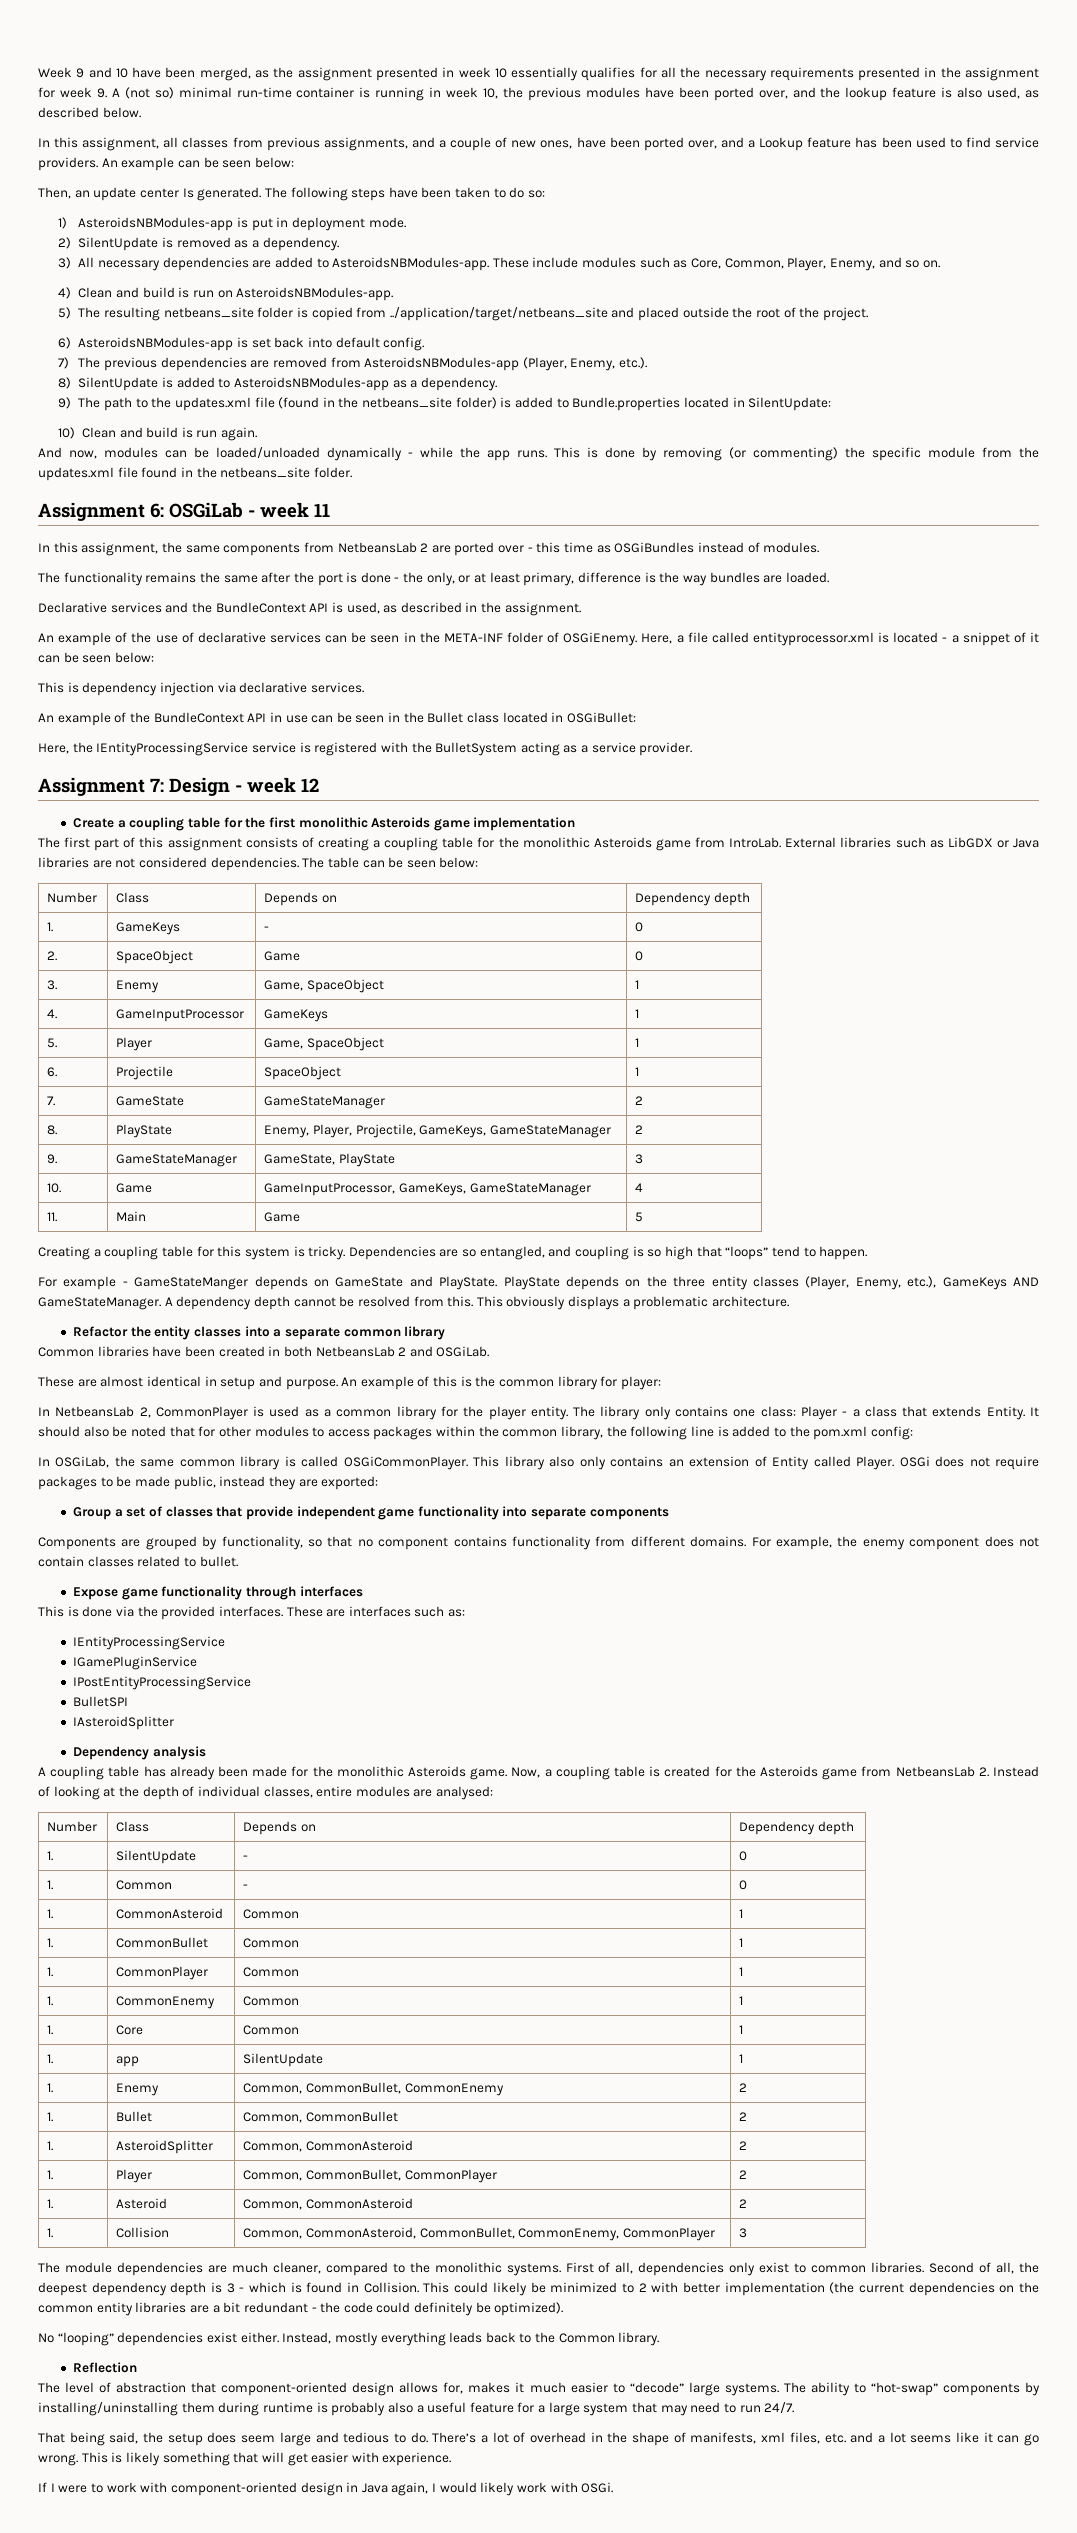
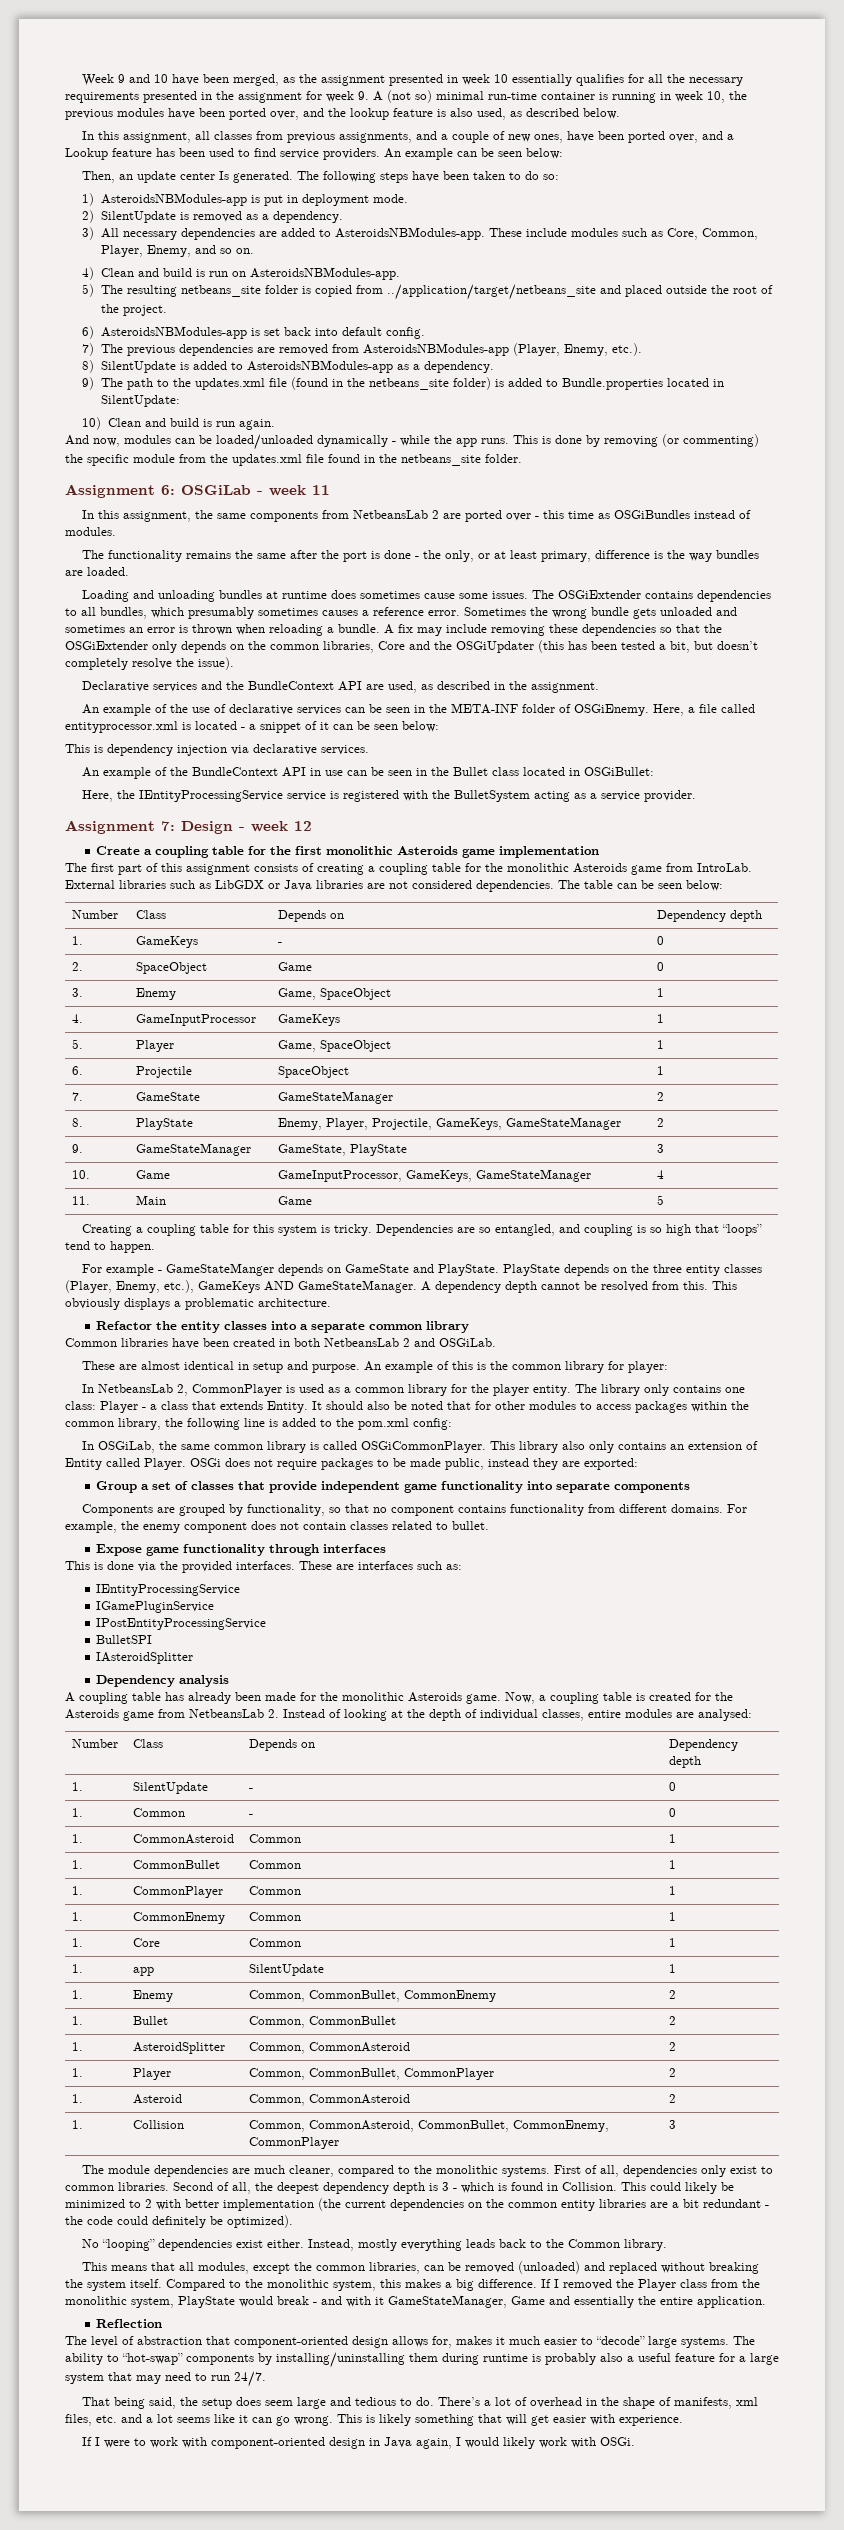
+ Loading and unloading bundles at runtime does sometimes cause some issues. The OSGiExtender contains dependencies to all bundles, which presumably sometimes causes a reference error. Sometimes the wrong bundle gets unloaded and sometimes an error is thrown when reloading a bundle. A fix may include removing these dependencies so that the OSGiExtender only depends on the common libraries, Core and the OSGiUpdater (this has been tested a bit, but doesn’t completely resolve the issue).
- Declarative services and the BundleContext API is used, as described in the assignment.
+ Declarative services and the BundleContext API are used, as described in the assignment.
+ This means that all modules, except the common libraries, can be removed (unloaded) and replaced without breaking the system itself. Compared to the monolithic system, this makes a big difference. If I removed the Player class from the monolithic system, PlayState would break - and with it GameStateManager, Game and essentially the entire application.

